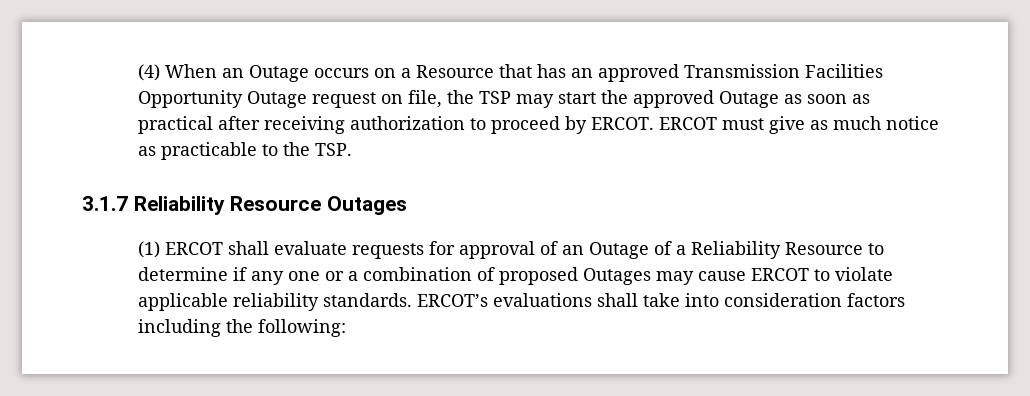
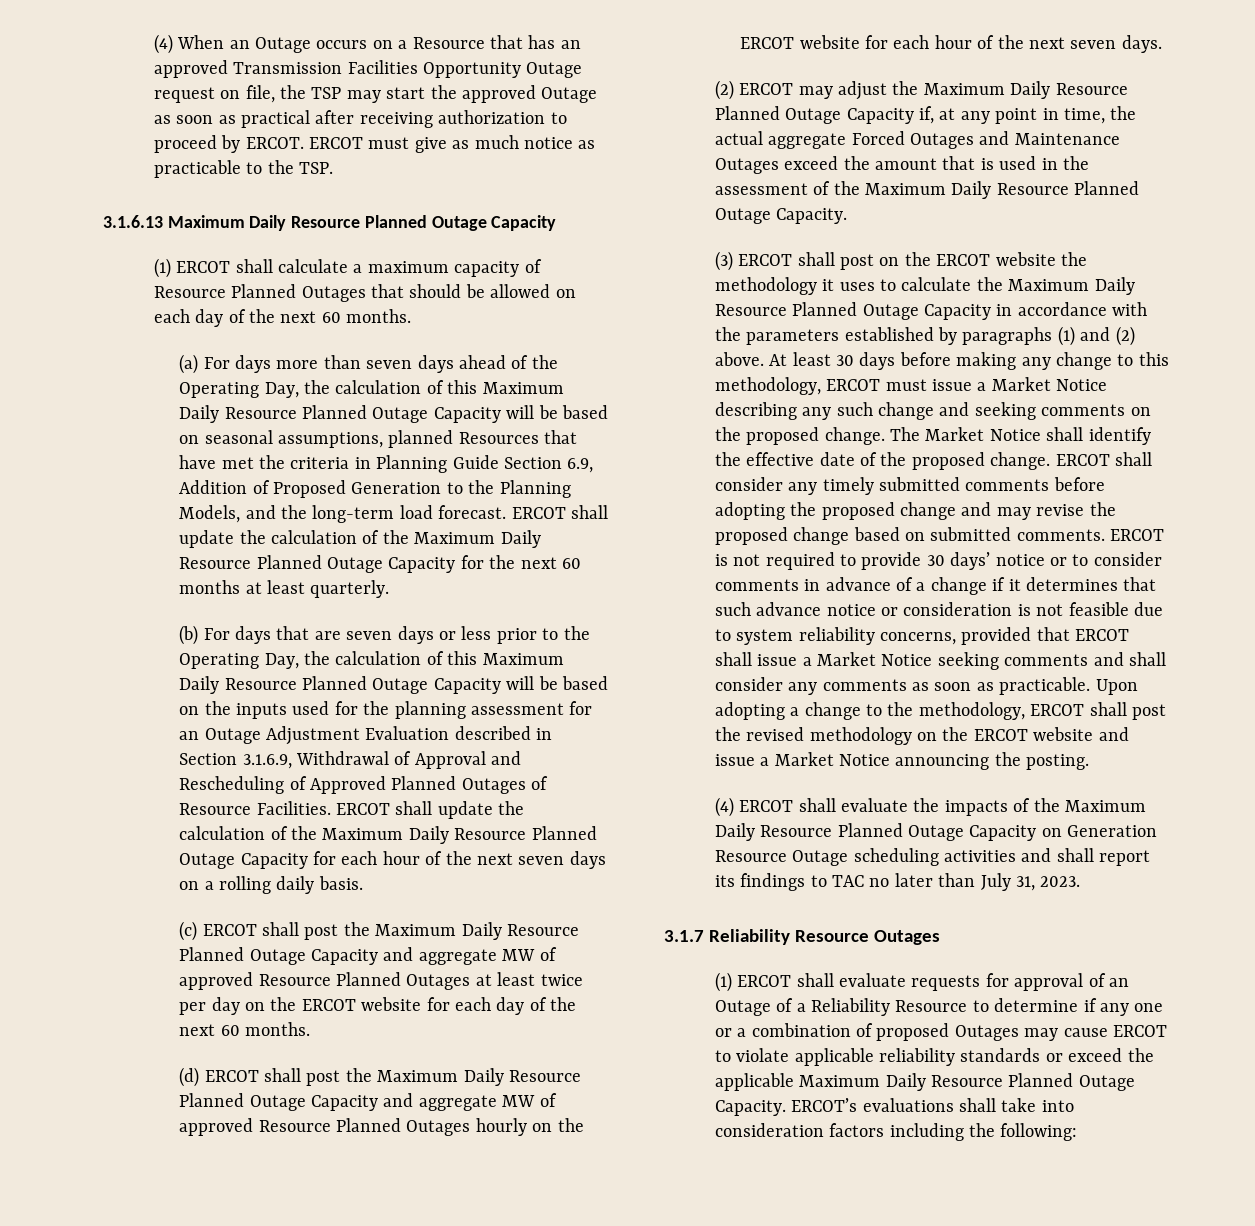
+ 3.1.6.13 Maximum Daily Resource Planned Outage Capacity
+ (1) ERCOT shall calculate a maximum capacity of Resource Planned Outages that should be allowed on each day of the next 60 months.
+ (a) For days more than seven days ahead of the Operating Day, the calculation of this Maximum Daily Resource Planned Outage Capacity will be based on seasonal assumptions, planned Resources that have met the criteria in Planning Guide Section 6.9, Addition of Proposed Generation to the Planning Models, and the long-term load forecast. ERCOT shall update the calculation of the Maximum Daily Resource Planned Outage Capacity for the next 60 months at least quarterly.
+ (b) For days that are seven days or less prior to the Operating Day, the calculation of this Maximum Daily Resource Planned Outage Capacity will be based on the inputs used for the planning assessment for an Outage Adjustment Evaluation described in Section 3.1.6.9, Withdrawal of Approval and Rescheduling of Approved Planned Outages of Resource Facilities. ERCOT shall update the calculation of the Maximum Daily Resource Planned Outage Capacity for each hour of the next seven days on a rolling daily basis.
+ (c) ERCOT shall post the Maximum Daily Resource Planned Outage Capacity and aggregate MW of approved Resource Planned Outages at least twice per day on the ERCOT website for each day of the next 60 months.
+ (d) ERCOT shall post the Maximum Daily Resource Planned Outage Capacity and aggregate MW of approved Resource Planned Outages hourly on the ERCOT website for each hour of the next seven days.
+ (2) ERCOT may adjust the Maximum Daily Resource Planned Outage Capacity if, at any point in time, the actual aggregate Forced Outages and Maintenance Outages exceed the amount that is used in the assessment of the Maximum Daily Resource Planned Outage Capacity.
+ (3) ERCOT shall post on the ERCOT website the methodology it uses to calculate the Maximum Daily Resource Planned Outage Capacity in accordance with the parameters established by paragraphs (1) and (2) above. At least 30 days before making any change to this methodology, ERCOT must issue a Market Notice describing any such change and seeking comments on the proposed change. The Market Notice shall identify the effective date of the proposed change. ERCOT shall consider any timely submitted comments before adopting the proposed change and may revise the proposed change based on submitted comments. ERCOT is not required to provide 30 days’ notice or to consider comments in advance of a change if it determines that such advance notice or consideration is not feasible due to system reliability concerns, provided that ERCOT shall issue a Market Notice seeking comments and shall consider any comments as soon as practicable. Upon adopting a change to the methodology, ERCOT shall post the revised methodology on the ERCOT website and issue a Market Notice announcing the posting.
+ (4) ERCOT shall evaluate the impacts of the Maximum Daily Resource Planned Outage Capacity on Generation Resource Outage scheduling activities and shall report its findings to TAC no later than July 31, 2023.
- (1) ERCOT shall evaluate requests for approval of an Outage of a Reliability Resource to determine if any one or a combination of proposed Outages may cause ERCOT to violate applicable reliability standards.
+ (1) ERCOT shall evaluate requests for approval of an Outage of a Reliability Resource to determine if any one or a combination of proposed Outages may cause ERCOT to violate applicable reliability standards or exceed the applicable Maximum Daily Resource Planned Outage Capacity.

